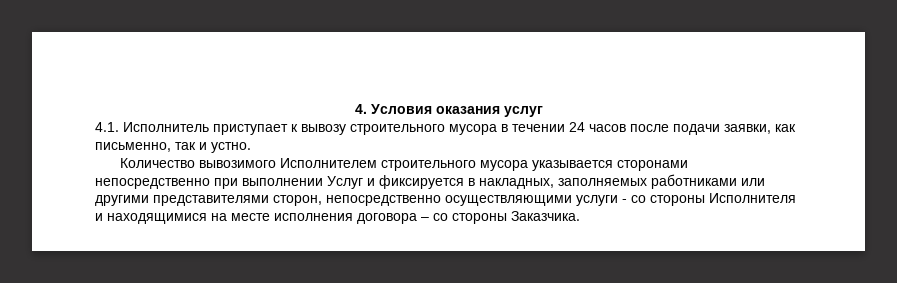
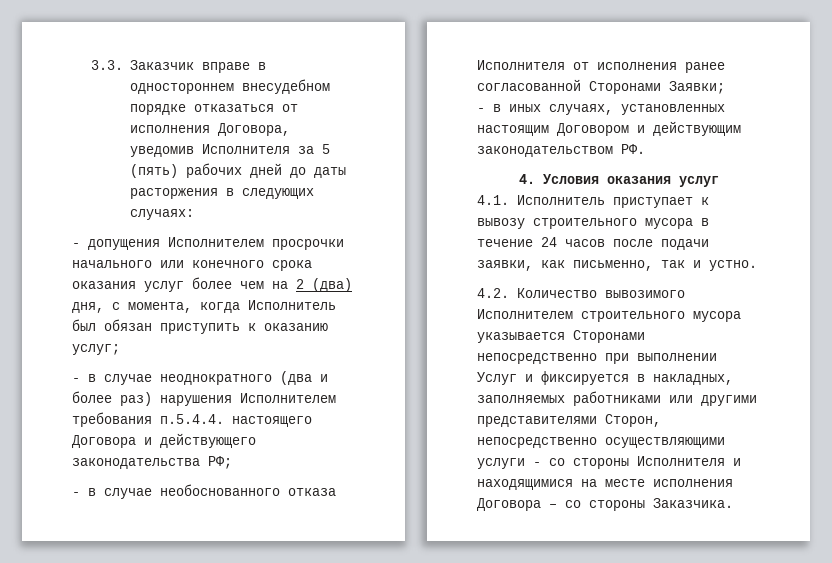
+ 3.3. Заказчик вправе в одностороннем внесудебном порядке отказаться от исполнения Договора, уведомив Исполнителя за 5 (пять) рабочих дней до даты расторжения в следующих случаях:
+ - допущения Исполнителем просрочки начального или конечного срока оказания услуг более чем на 2 (два) дня, с момента, когда Исполнитель был обязан приступить к оказанию услуг;
+ - в случае неоднократного (два и более раз) нарушения Исполнителем требования п.5.4.4. настоящего Договора и действующего законодательства РФ;
+ - в случае необоснованного отказа Исполнителя от исполнения ранее согласованной Сторонами Заявки;
+ - в иных случаях, установленных настоящим Договором и действующим законодательством РФ.
- 4.1. Исполнитель приступает к вывозу строительного мусора в течении 24 часов после подачи заявки, как письменно, так и устно.
+ 4.1. Исполнитель приступает к вывозу строительного мусора в течение 24 часов после подачи заявки, как письменно, так и устно.
- Количество вывозимого Исполнителем строительного мусора указывается сторонами непосредственно при выполнении Услуг и фиксируется в накладных, заполняемых работниками или другими представителями сторон, непосредственно осуществляющими услуги - со стороны Исполнителя и находящимися на месте исполнения договора – со стороны Заказчика.
+ 4.2. Количество вывозимого Исполнителем строительного мусора указывается Сторонами непосредственно при выполнении Услуг и фиксируется в накладных, заполняемых работниками или другими представителями Сторон, непосредственно осуществляющими услуги - со стороны Исполнителя и находящимися на месте исполнения Договора – со стороны Заказчика.

